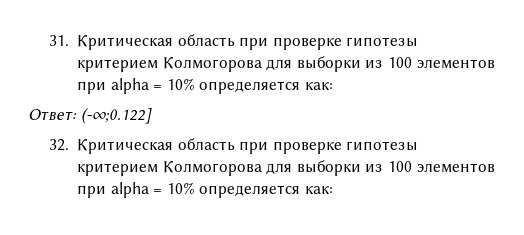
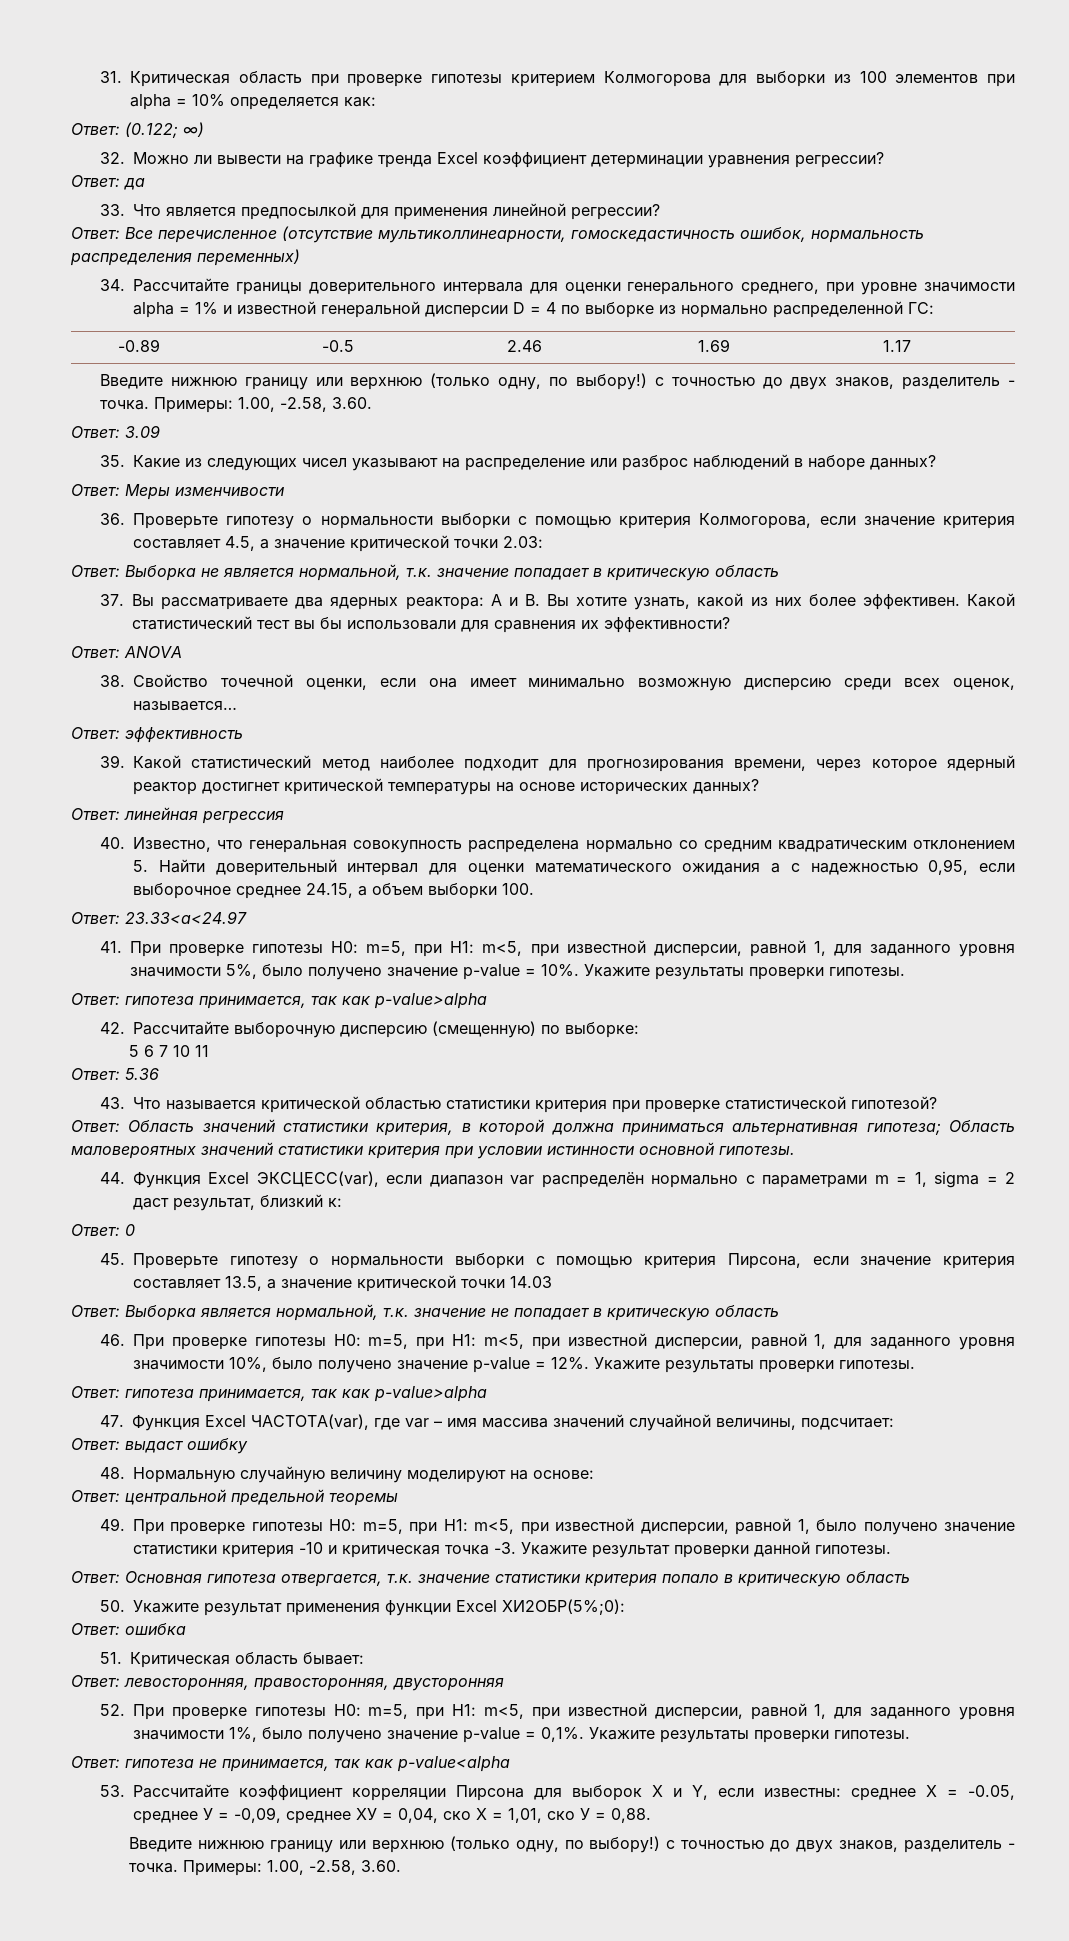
- Ответ: (-∞;0.122]
- 32. Критическая область при проверке гипотезы критерием Колмогорова для выборки из 100 элементов при alpha = 10% определяется как:
+ Ответ: (0.122; ∞)
+ 32. Можно ли вывести на графике тренда Excel коэффициент детерминации уравнения регрессии?
+ Ответ: да
+ 33. Что является предпосылкой для применения линейной регрессии?
+ Ответ: Все перечисленное (отсутствие мультиколлинеарности, гомоскедастичность ошибок, нормальность распределения переменных)
+ 34. Рассчитайте границы доверительного интервала для оценки генерального среднего, при уровне значимости alpha = 1% и известной генеральной дисперсии D = 4 по выборке из нормально распределенной ГС:
+ -0.89 | -0.5 | 2.46 | 1.69 | 1.17
+ Введите нижнюю границу или верхнюю (только одну, по выбору!) с точностью до двух знаков, разделитель - точка. Примеры: 1.00, -2.58, 3.60.
+ Ответ: 3.09
+ 35. Какие из следующих чисел указывают на распределение или разброс наблюдений в наборе данных?
+ Ответ: Меры изменчивости
+ 36. Проверьте гипотезу о нормальности выборки с помощью критерия Колмогорова, если значение критерия составляет 4.5, а значение критической точки 2.03:
+ Ответ: Выборка не является нормальной, т.к. значение попадает в критическую область
+ 37. Вы рассматриваете два ядерных реактора: А и В. Вы хотите узнать, какой из них более эффективен. Какой статистический тест вы бы использовали для сравнения их эффективности?
+ Ответ: ANOVA
+ 38. Свойство точечной оценки, если она имеет минимально возможную дисперсию среди всех оценок, называется…
+ Ответ: эффективность
+ 39. Какой статистический метод наиболее подходит для прогнозирования времени, через которое ядерный реактор достигнет критической температуры на основе исторических данных?
+ Ответ: линейная регрессия
+ 40. Известно, что генеральная совокупность распределена нормально со средним квадратическим отклонением 5. Найти доверительный интервал для оценки математического ожидания а с надежностью 0,95, если выборочное среднее 24.15, а объем выборки 100.
+ Ответ: 23.33<а<24.97
+ 41. При проверке гипотезы Н0: m=5, при Н1: m<5, при известной дисперсии, равной 1, для заданного уровня значимости 5%, было получено значение p-value = 10%. Укажите результаты проверки гипотезы.
+ Ответ: гипотеза принимается, так как p-value>alpha
+ 42. Рассчитайте выборочную дисперсию (смещенную) по выборке:
+ 5 6 7 10 11
+ Ответ: 5.36
+ 43. Что называется критической областью статистики критерия при проверке статистической гипотезой?
+ Ответ: Область значений статистики критерия, в которой должна приниматься альтернативная гипотеза; Область маловероятных значений статистики критерия при условии истинности основной гипотезы.
+ 44. Функция Excel ЭКСЦЕСС(var), если диапазон var распределён нормально с параметрами m = 1, sigma = 2 даст результат, близкий к:
+ Ответ: 0
+ 45. Проверьте гипотезу о нормальности выборки с помощью критерия Пирсона, если значение критерия составляет 13.5, а значение критической точки 14.03
+ Ответ: Выборка является нормальной, т.к. значение не попадает в критическую область
+ 46. При проверке гипотезы Н0: m=5, при Н1: m<5, при известной дисперсии, равной 1, для заданного уровня значимости 10%, было получено значение p-value = 12%. Укажите результаты проверки гипотезы.
+ Ответ: гипотеза принимается, так как p-value>alpha
+ 47. Функция Excel ЧАСТОТА(var), где var – имя массива значений случайной величины, подсчитает:
+ Ответ: выдаст ошибку
+ 48. Нормальную случайную величину моделируют на основе:
+ Ответ: центральной предельной теоремы
+ 49. При проверке гипотезы H0: m=5, при H1: m<5, при известной дисперсии, равной 1, было получено значение статистики критерия -10 и критическая точка -3. Укажите результат проверки данной гипотезы.
+ Ответ: Основная гипотеза отвергается, т.к. значение статистики критерия попало в критическую область
+ 50. Укажите результат применения функции Excel ХИ2ОБР(5%;0):
+ Ответ: ошибка
+ 51. Критическая область бывает:
+ Ответ: левосторонняя, правосторонняя, двусторонняя
+ 52. При проверке гипотезы Н0: m=5, при Н1: m<5, при известной дисперсии, равной 1, для заданного уровня значимости 1%, было получено значение p-value = 0,1%. Укажите результаты проверки гипотезы.
+ Ответ: гипотеза не принимается, так как p-value<alpha
+ 53. Рассчитайте коэффициент корреляции Пирсона для выборок Х и Y, если известны: среднее Х = -0.05, среднее У = -0,09, среднее ХУ = 0,04, ско Х = 1,01, ско У = 0,88.
+ Введите нижнюю границу или верхнюю (только одну, по выбору!) с точностью до двух знаков, разделитель - точка. Примеры: 1.00, -2.58, 3.60.

